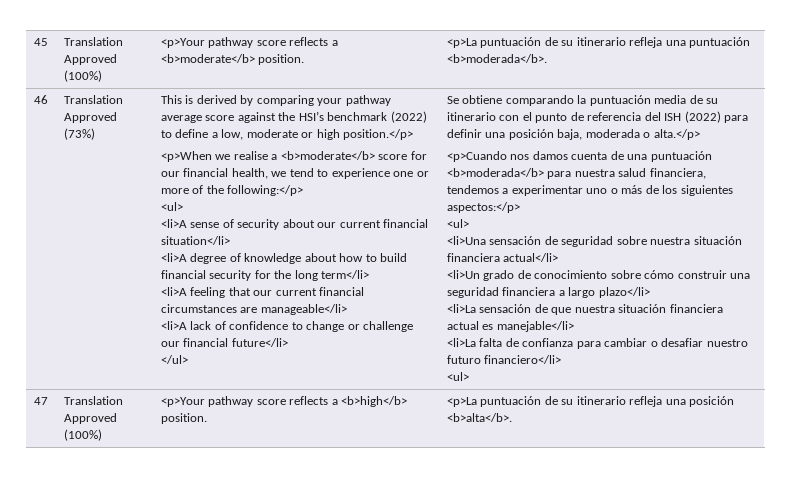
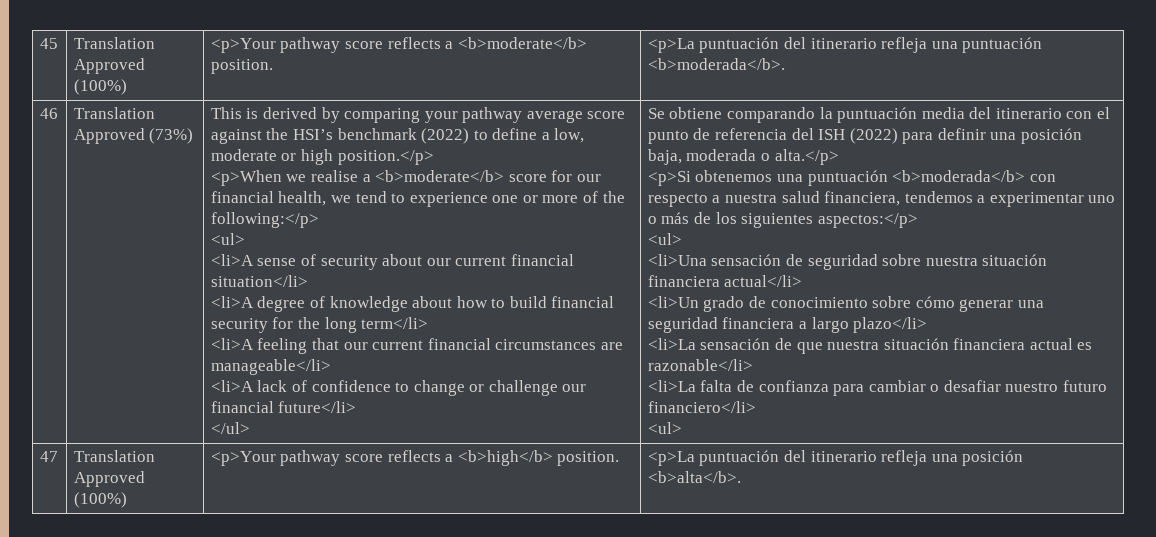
- 45 | Translation Approved (100%) | <p>Your pathway score reflects a <b>moderate</b> position. | <p>La puntuación de su itinerario refleja una puntuación <b>moderada</b>.
+ 45 | Translation Approved (100%) | <p>Your pathway score reflects a <b>moderate</b> position. | <p>La puntuación del itinerario refleja una puntuación <b>moderada</b>.
- Se obtiene comparando la puntuación media de su itinerario con el punto de referencia del ISH (2022) para definir una posición baja, moderada o alta.</p>
+ Se obtiene comparando la puntuación media del itinerario con el punto de referencia del ISH (2022) para definir una posición baja, moderada o alta.</p>
- <p>Cuando nos damos cuenta de una puntuación <b>moderada</b> para nuestra salud financiera, tendemos a experimentar uno o más de los siguientes aspectos:</p>
+ <p>Si obtenemos una puntuación <b>moderada</b> con respecto a nuestra salud financiera, tendemos a experimentar uno o más de los siguientes aspectos:</p>
- <li>Un grado de conocimiento sobre cómo construir una seguridad financiera a largo plazo</li>
+ <li>Un grado de conocimiento sobre cómo generar una seguridad financiera a largo plazo</li>
- <li>La sensación de que nuestra situación financiera actual es manejable</li>
+ <li>La sensación de que nuestra situación financiera actual es razonable</li>
- 47 | Translation Approved (100%) | <p>Your pathway score reflects a <b>high</b> position. | <p>La puntuación de su itinerario refleja una posición <b>alta</b>.
+ 47 | Translation Approved (100%) | <p>Your pathway score reflects a <b>high</b> position. | <p>La puntuación del itinerario refleja una posición <b>alta</b>.

